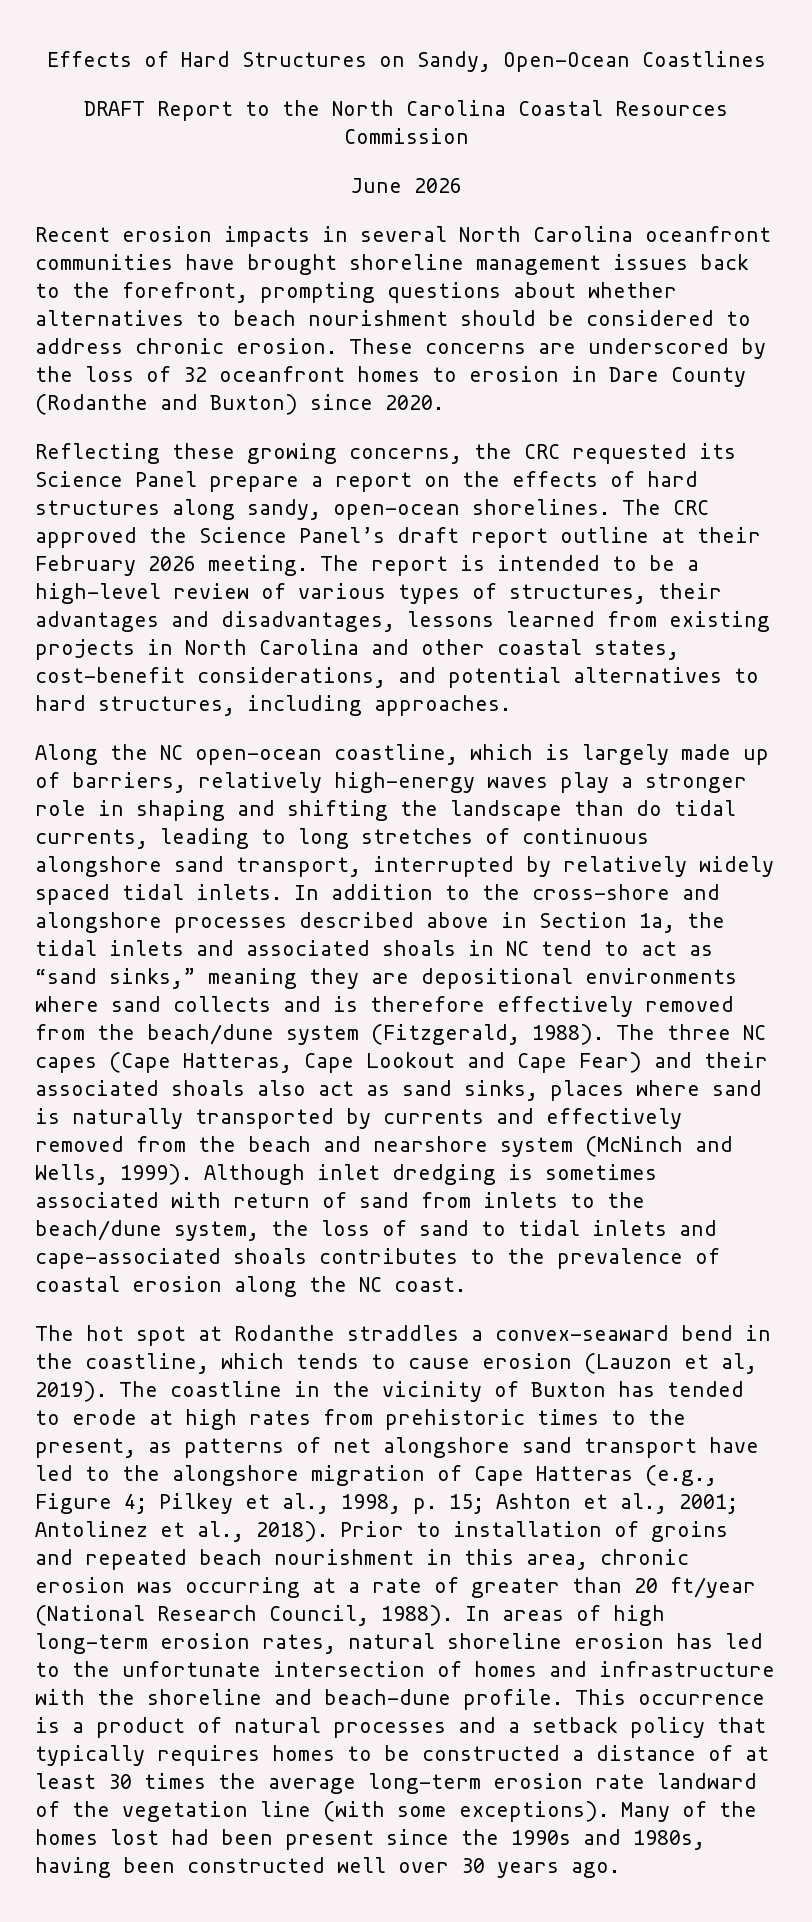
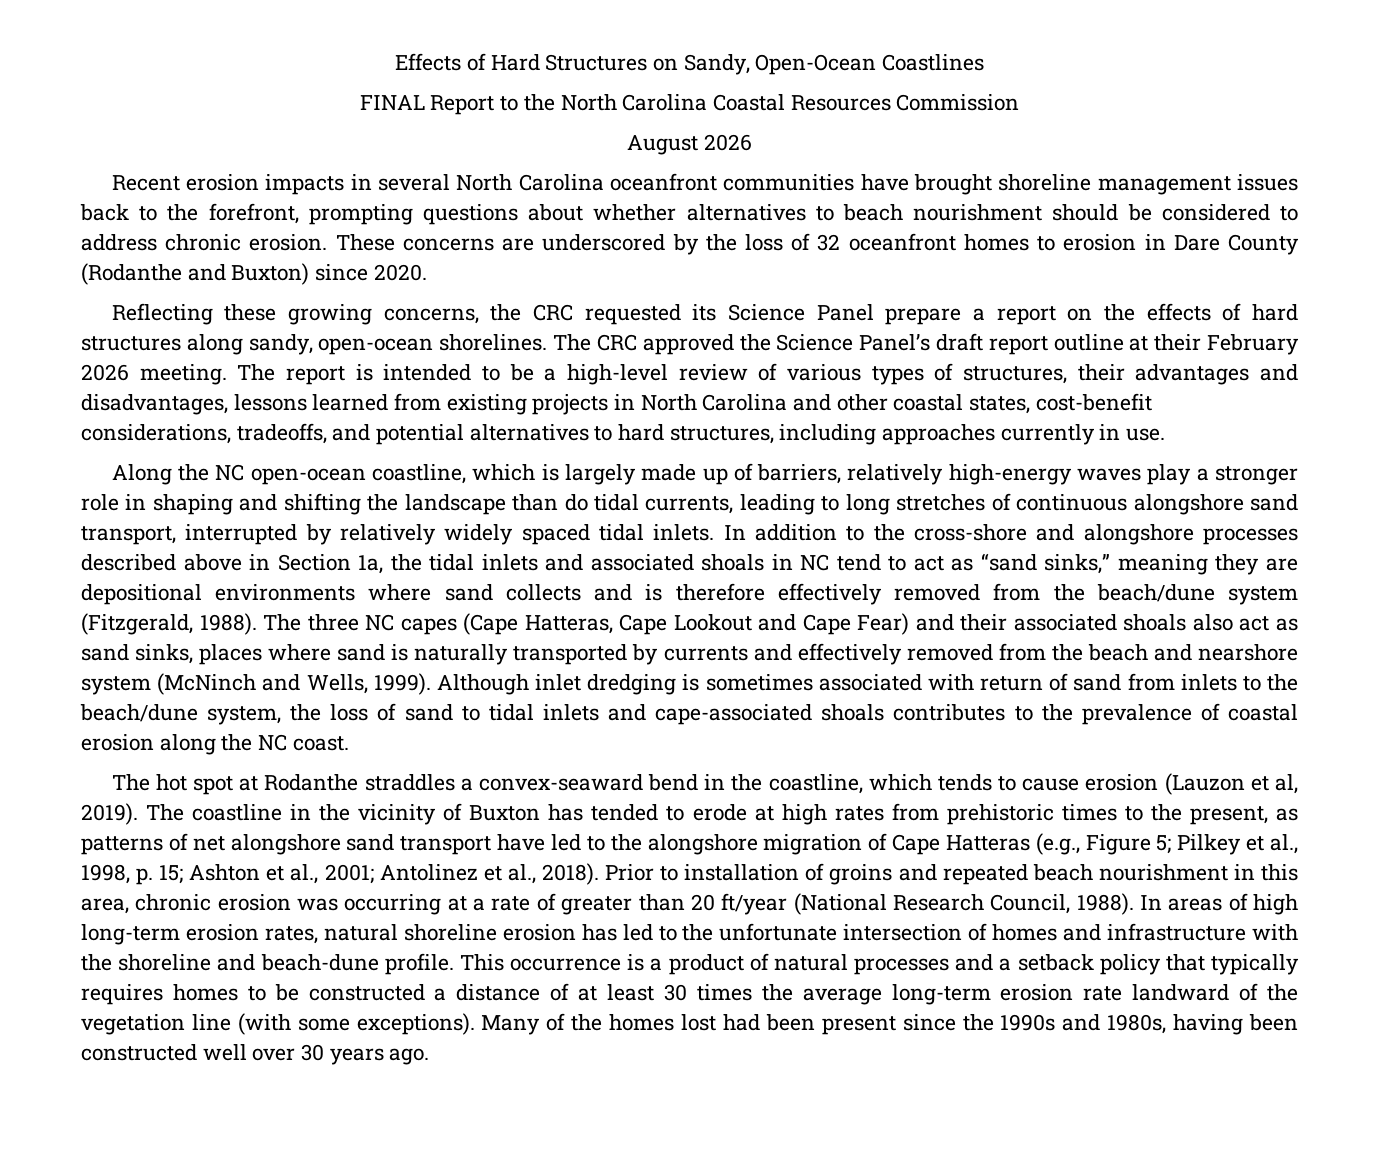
- DRAFT Report to the North Carolina Coastal Resources Commission
+ FINAL Report to the North Carolina Coastal Resources Commission
- June 2026
+ August 2026
- The report is intended to be a high-level review of various types of structures, their advantages and disadvantages, lessons learned from existing projects in North Carolina and other coastal states, cost-benefit considerations, and potential alternatives to hard structures, including approaches.
+ The report is intended to be a high-level review of various types of structures, their advantages and disadvantages, lessons learned from existing projects in North Carolina and other coastal states, cost-benefit considerations, tradeoffs, and potential alternatives to hard structures, including approaches currently in use.
- The coastline in the vicinity of Buxton has tended to erode at high rates from prehistoric times to the present, as patterns of net alongshore sand transport have led to the alongshore migration of Cape Hatteras (e.g., Figure 4; Pilkey et al., 1998, p. 15; Ashton et al., 2001; Antolinez et al., 2018).
+ The coastline in the vicinity of Buxton has tended to erode at high rates from prehistoric times to the present, as patterns of net alongshore sand transport have led to the alongshore migration of Cape Hatteras (e.g., Figure 5; Pilkey et al., 1998, p. 15; Ashton et al., 2001; Antolinez et al., 2018).

